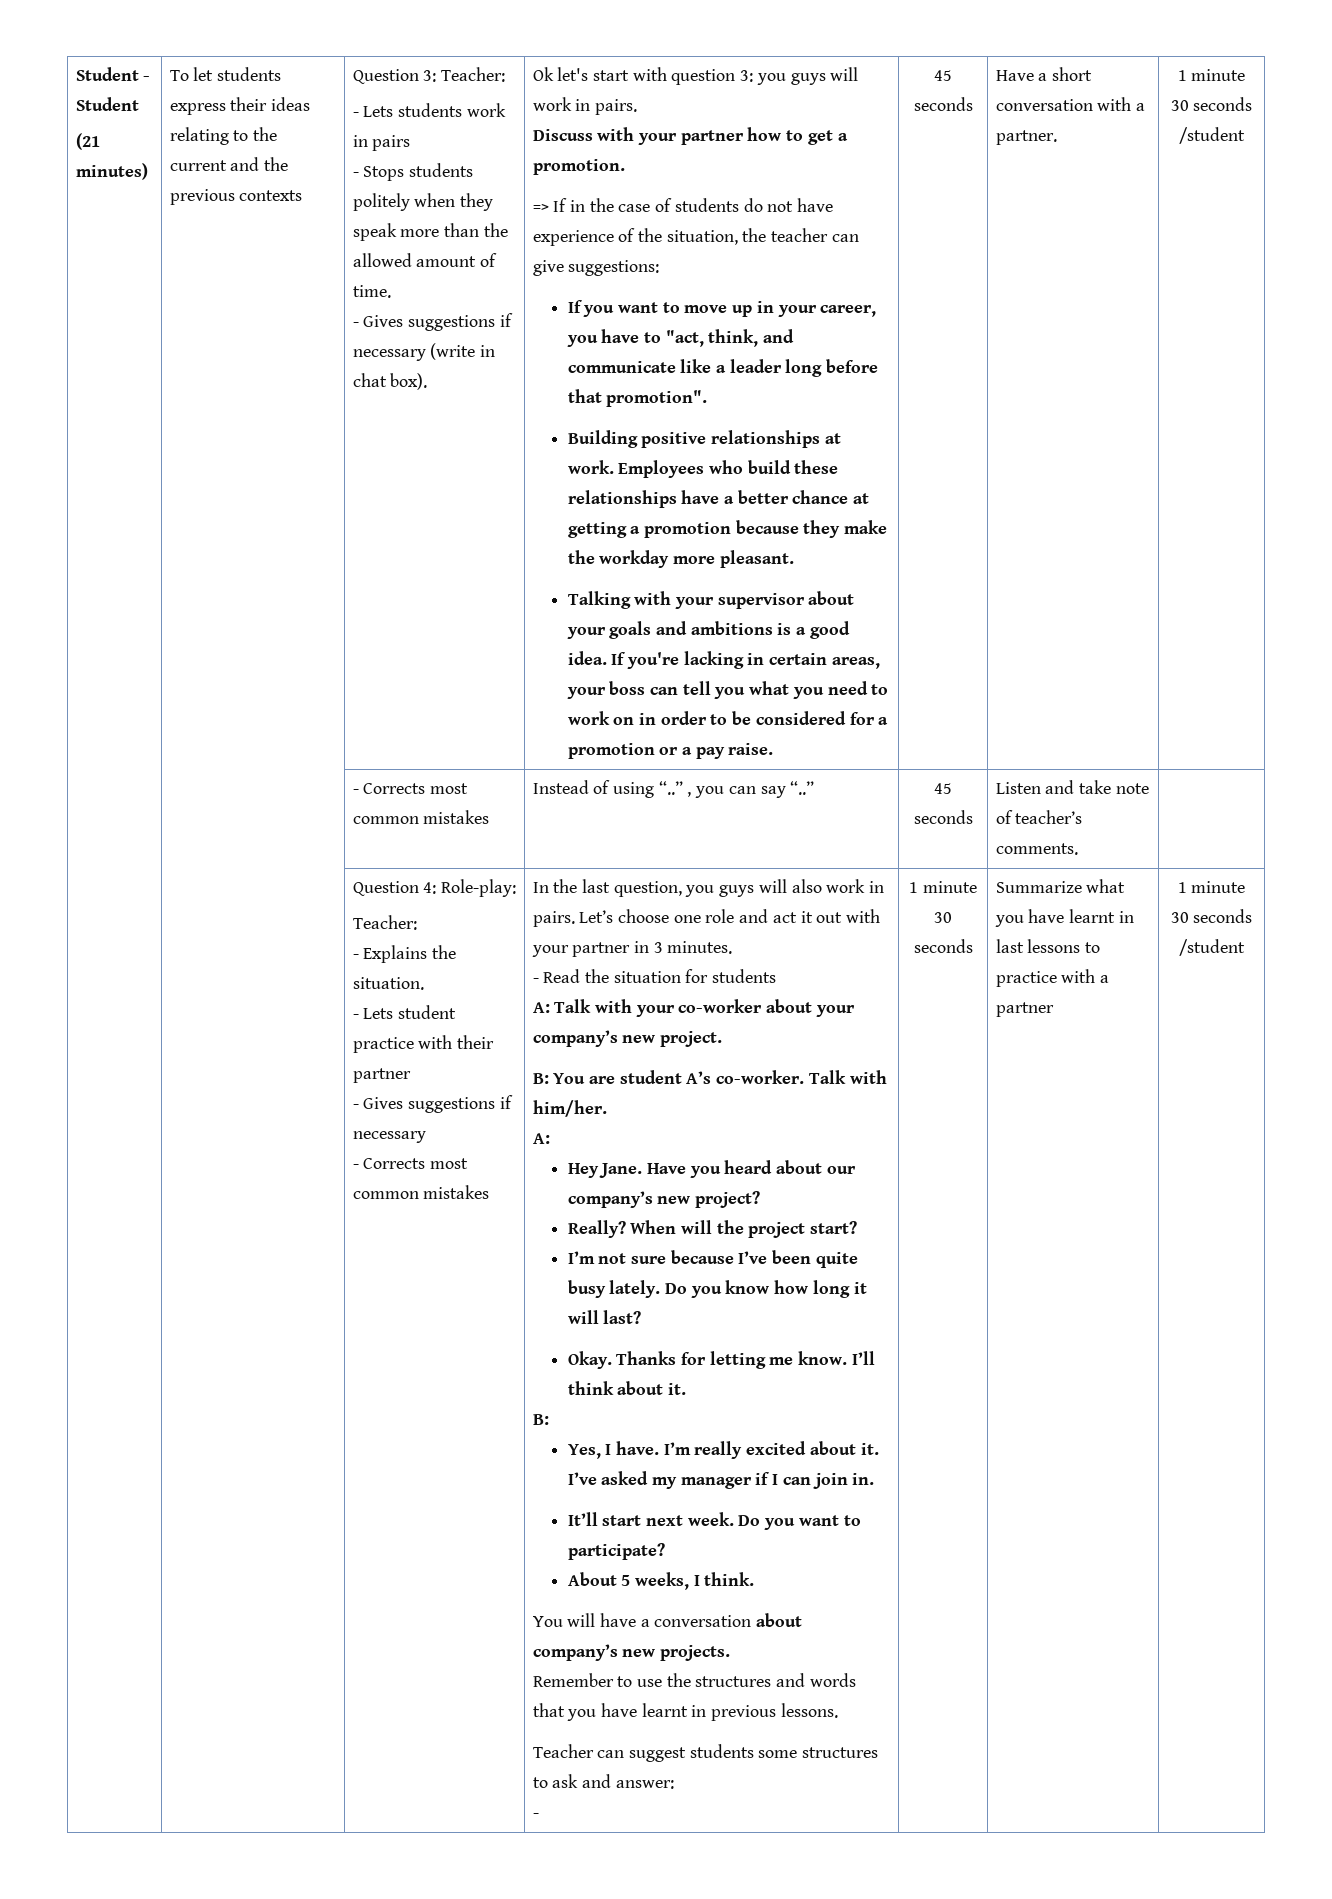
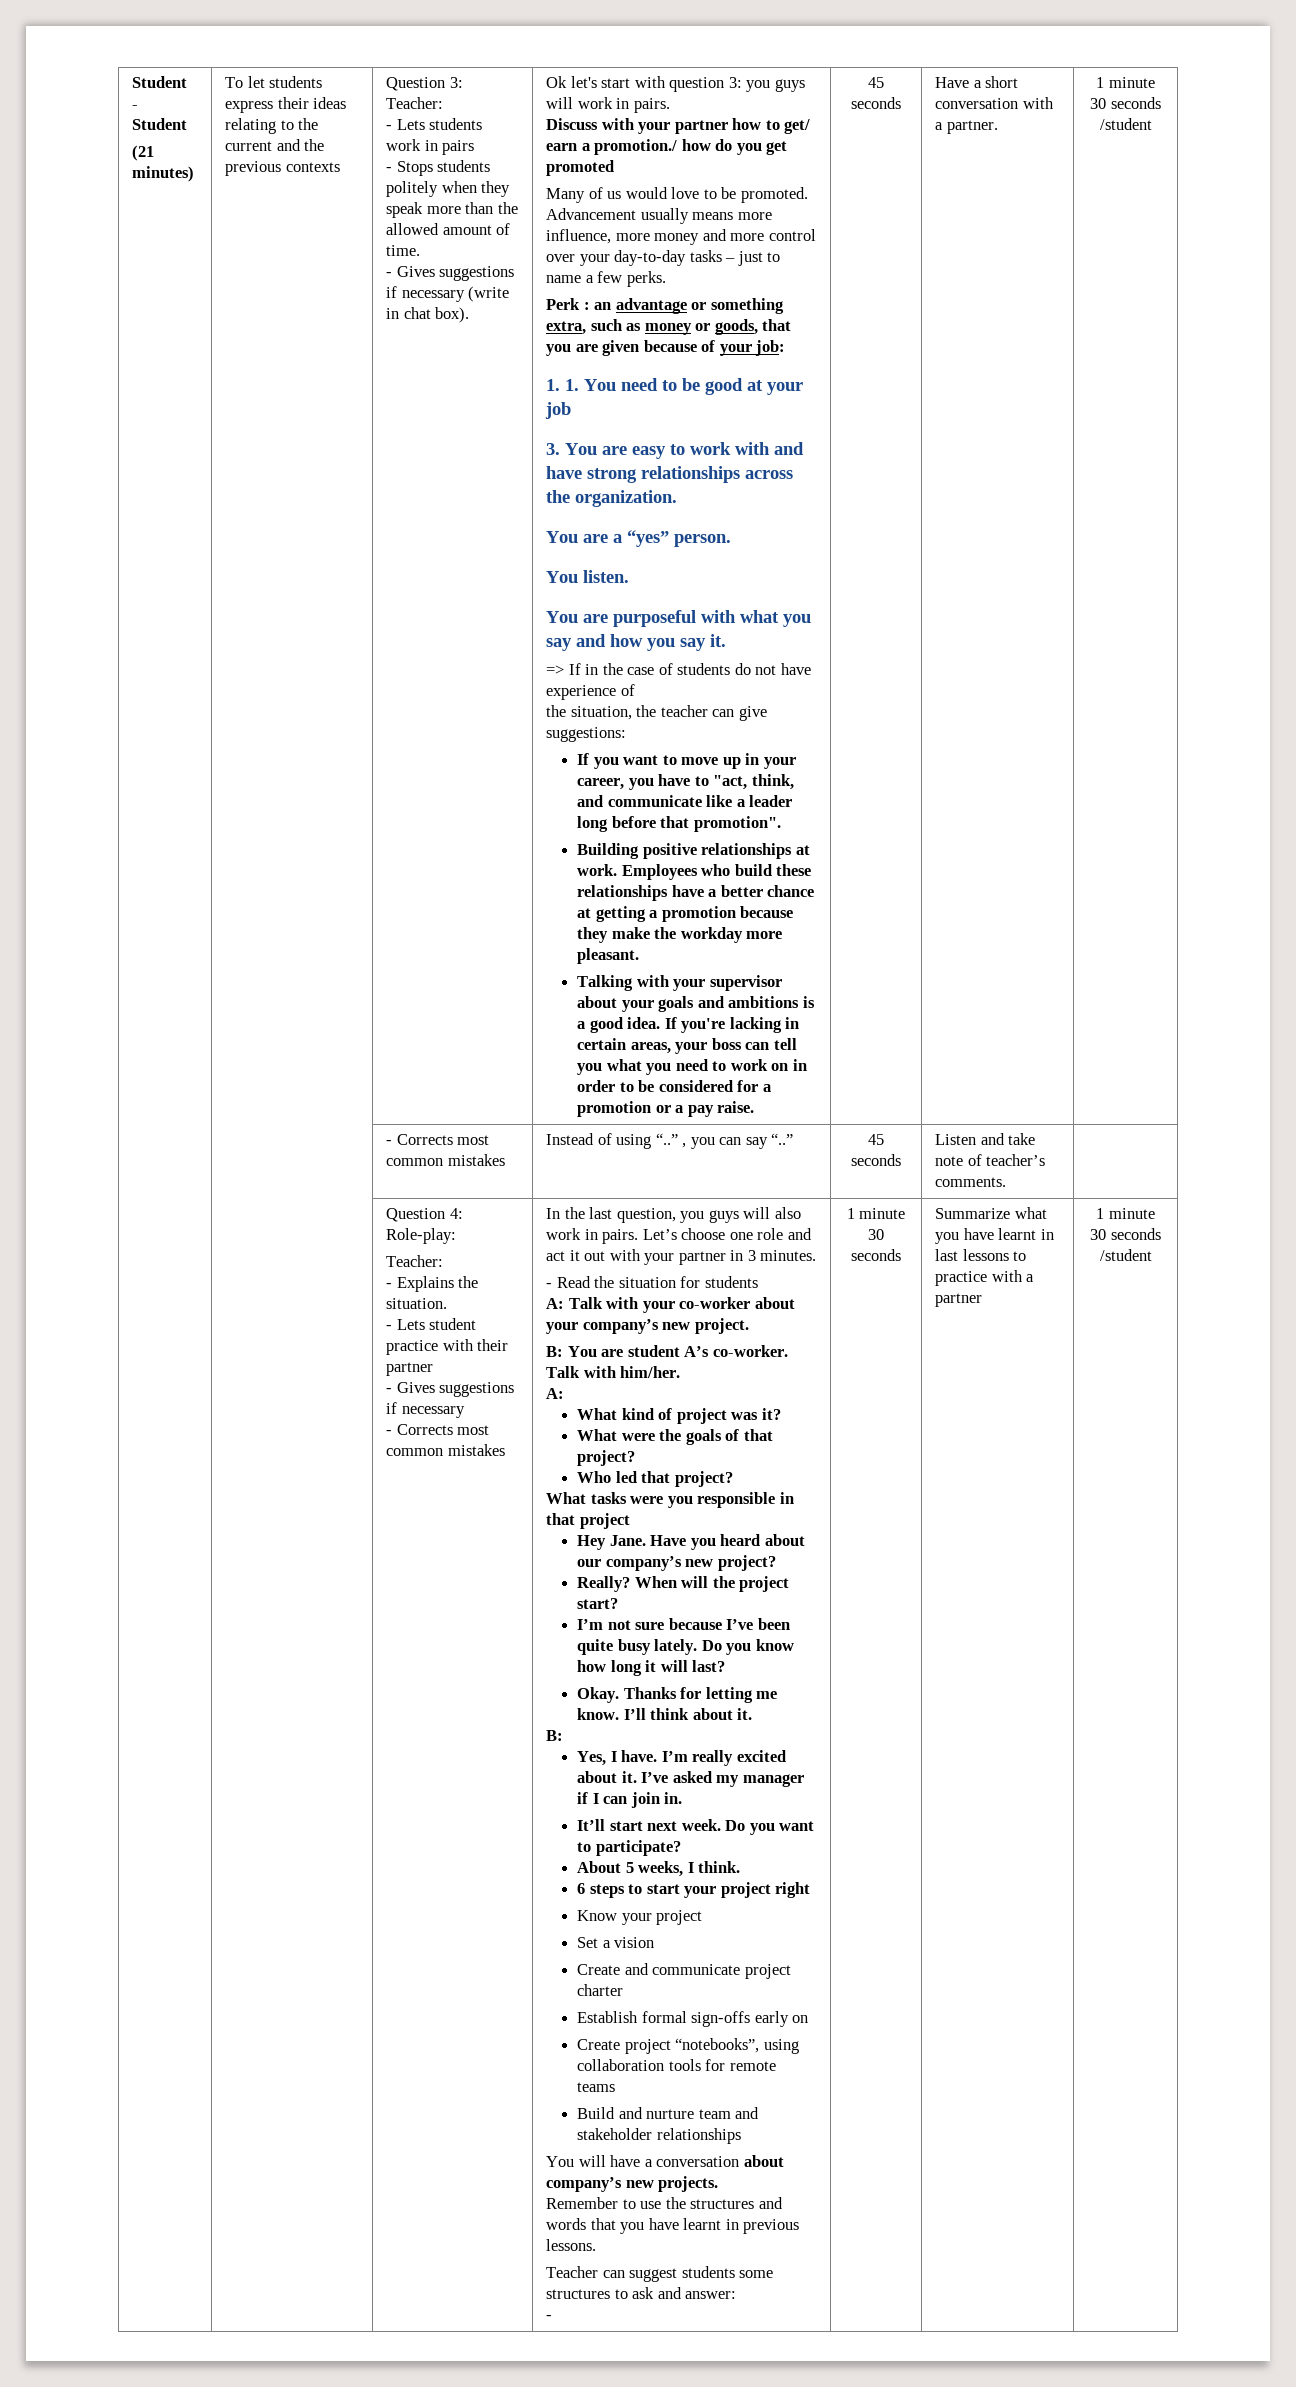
- Discuss with your partner how to get a promotion.
+ Discuss with your partner how to get/ earn a promotion./ how do you get promoted
+ Many of us would love to be promoted. Advancement usually means more influence, more money and more control over your day-to-day tasks – just to name a few perks.
+ Perk : an advantage or something extra, such as money or goods, that you are given because of your job:
+ 1. 1. You need to be good at your job
+ 3. You are easy to work with and have strong relationships across the organization.
+ You are a “yes” person.
+ You listen.
+ You are purposeful with what you say and how you say it.
- => If in the case of students do not have experience of the situation, the teacher can give suggestions:
+ => If in the case of students do not have experience of
+ the situation, the teacher can give suggestions:
+ What kind of project was it?
+ What were the goals of that project?
+ Who led that project?
+ What tasks were you responsible in that project
+ 6 steps to start your project right
+ Know your project
+ Set a vision
+ Create and communicate project charter
+ Establish formal sign-offs early on
+ Create project “notebooks”, using collaboration tools for remote teams
+ Build and nurture team and stakeholder relationships

